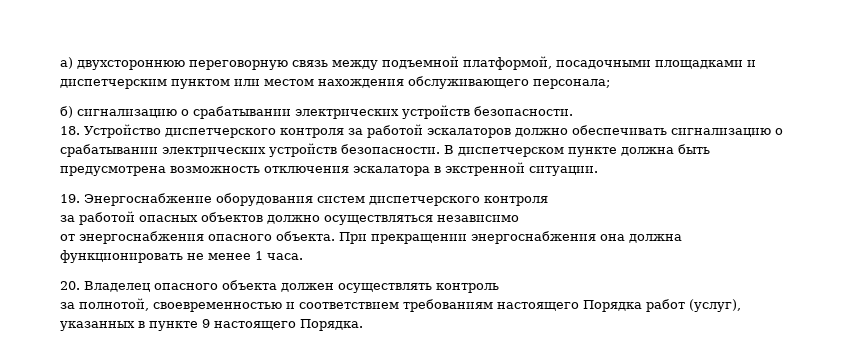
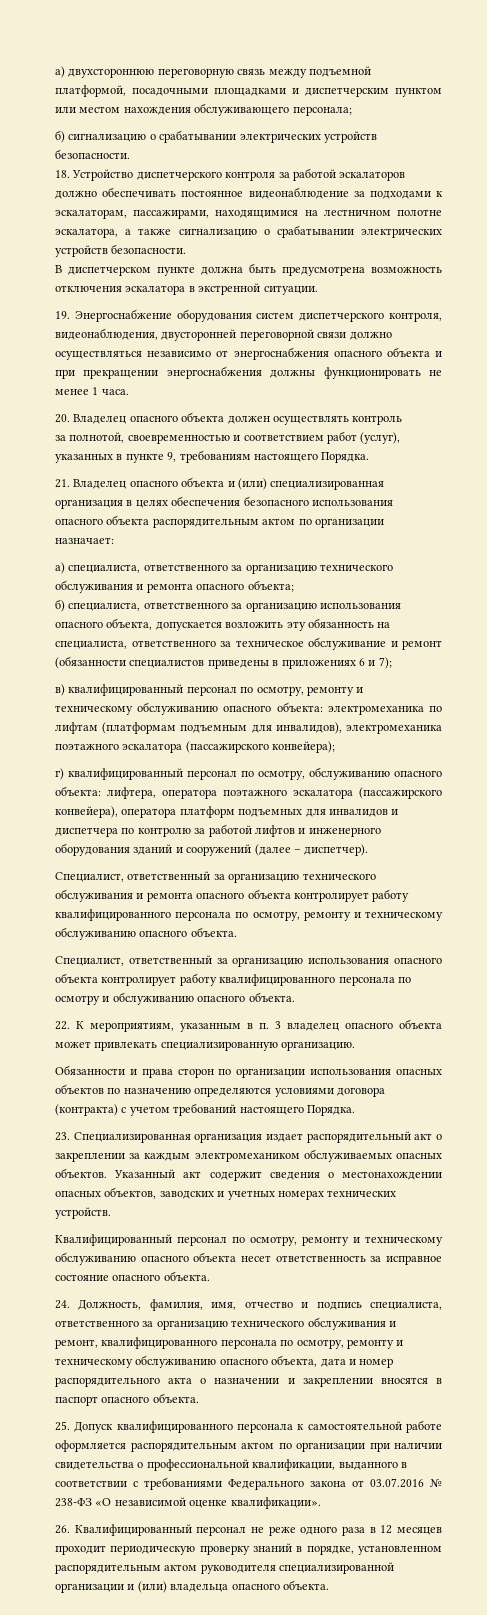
- 18. Устройство диспетчерского контроля за работой эскалаторов должно обеспечивать сигнализацию о срабатывании электрических устройств безопасности. В диспетчерском пункте должна быть предусмотрена возможность отключения эскалатора в экстренной ситуации.
+ 18. Устройство диспетчерского контроля за работой эскалаторов должно обеспечивать постоянное видеонаблюдение за подходами к эскалаторам, пассажирами, находящимися на лестничном полотне эскалатора, а также сигнализацию о срабатывании электрических устройств безопасности.
+ В диспетчерском пункте должна быть предусмотрена возможность отключения эскалатора в экстренной ситуации.
- 19. Энергоснабжение оборудования систем диспетчерского контроля
- за работой опасных объектов должно осуществляться независимо
- от энергоснабжения опасного объекта. При прекращении энергоснабжения она должна функционировать не менее 1 часа.
+ 19. Энергоснабжение оборудования систем диспетчерского контроля, видеонаблюдения, двусторонней переговорной связи должно осуществляться независимо от энергоснабжения опасного объекта и при прекращении энергоснабжения должны функционировать не менее 1 часа.
- за полнотой, своевременностью и соответствием требованиям настоящего Порядка работ (услуг), указанных в пункте 9 настоящего Порядка.
+ за полнотой, своевременностью и соответствием работ (услуг), указанных в пункте 9, требованиям настоящего Порядка.
+ 21. Владелец опасного объекта и (или) специализированная организация в целях обеспечения безопасного использования опасного объекта распорядительным актом по организации назначает:
+ а) специалиста, ответственного за организацию технического обслуживания и ремонта опасного объекта;
+ б) специалиста, ответственного за организацию использования опасного объекта, допускается возложить эту обязанность на специалиста, ответственного за техническое обслуживание и ремонт (обязанности специалистов приведены в приложениях 6 и 7);
+ в) квалифицированный персонал по осмотру, ремонту и техническому обслуживанию опасного объекта: электромеханика по лифтам (платформам подъемным для инвалидов), электромеханика поэтажного эскалатора (пассажирского конвейера);
+ г) квалифицированный персонал по осмотру, обслуживанию опасного объекта: лифтера, оператора поэтажного эскалатора (пассажирского конвейера), оператора платформ подъемных для инвалидов и диспетчера по контролю за работой лифтов и инженерного оборудования зданий и сооружений (далее – диспетчер).
+ Специалист, ответственный за организацию технического обслуживания и ремонта опасного объекта контролирует работу квалифицированного персонала по осмотру, ремонту и техническому обслуживанию опасного объекта.
+ Специалист, ответственный за организацию использования опасного объекта контролирует работу квалифицированного персонала по осмотру и обслуживанию опасного объекта.
+ 22. К мероприятиям, указанным в п. 3 владелец опасного объекта может привлекать специализированную организацию.
+ Обязанности и права сторон по организации использования опасных объектов по назначению определяются условиями договора (контракта) с учетом требований настоящего Порядка.
+ 23. Специализированная организация издает распорядительный акт о закреплении за каждым электромехаником обслуживаемых опасных объектов. Указанный акт содержит сведения о местонахождении опасных объектов, заводских и учетных номерах технических устройств.
+ Квалифицированный персонал по осмотру, ремонту и техническому обслуживанию опасного объекта несет ответственность за исправное состояние опасного объекта.
+ 24. Должность, фамилия, имя, отчество и подпись специалиста, ответственного за организацию технического обслуживания и ремонт, квалифицированного персонала по осмотру, ремонту и техническому обслуживанию опасного объекта, дата и номер распорядительного акта о назначении и закреплении вносятся в паспорт опасного объекта.
+ 25. Допуск квалифицированного персонала к самостоятельной работе оформляется распорядительным актом по организации при наличии свидетельства о профессиональной квалификации, выданного в соответствии с требованиями Федерального закона от 03.07.2016 № 238-ФЗ «О независимой оценке квалификации».
+ 26. Квалифицированный персонал не реже одного раза в 12 месяцев проходит периодическую проверку знаний в порядке, установленном распорядительным актом руководителя специализированной организации и (или) владельца опасного объекта.

